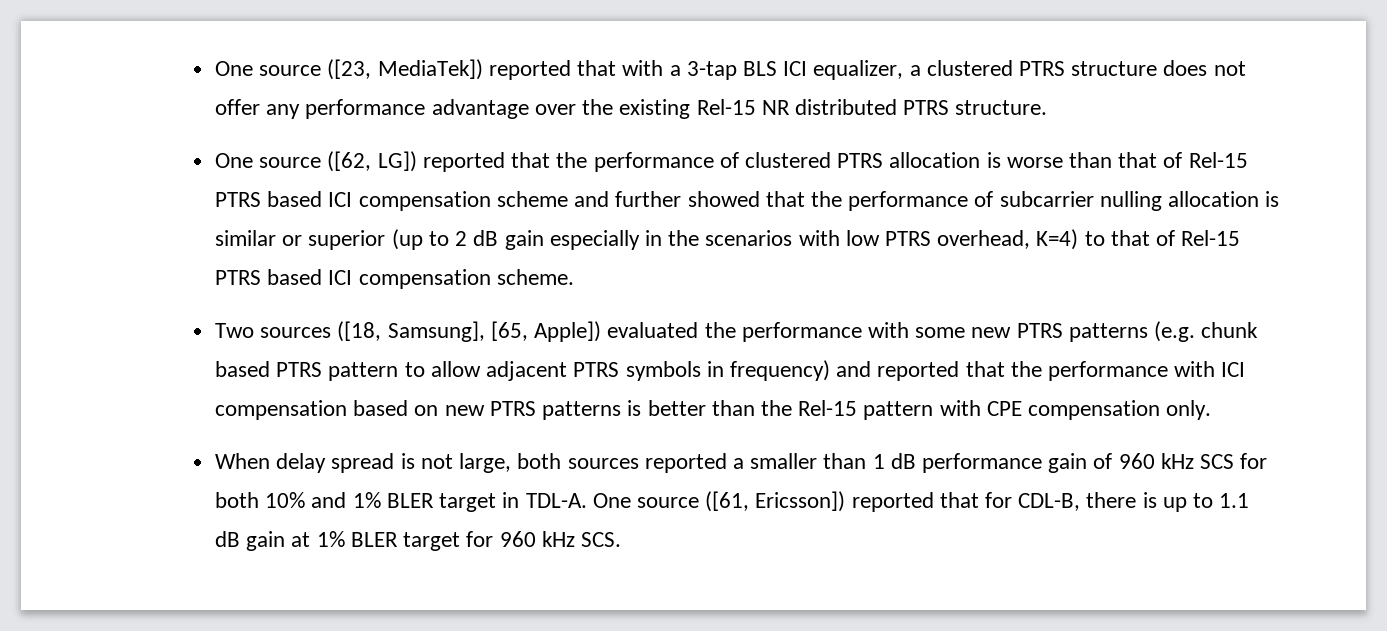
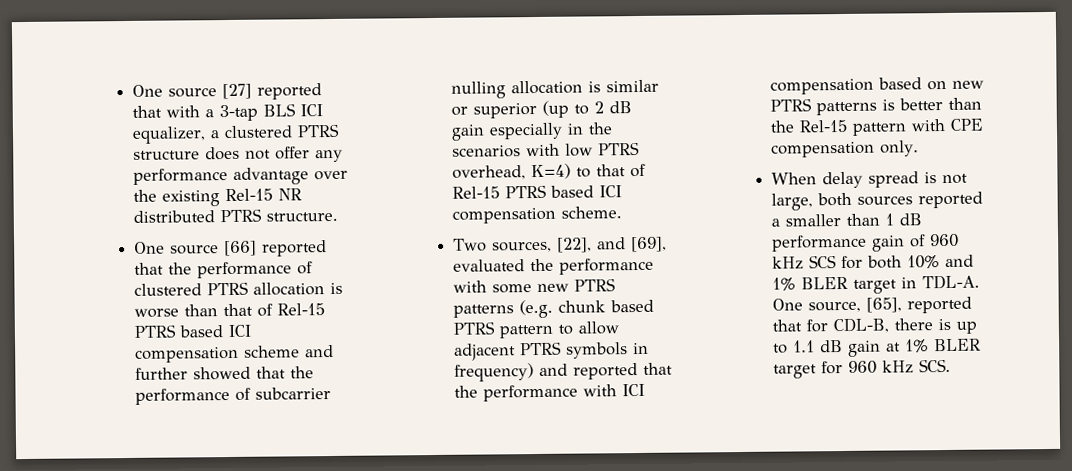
- One source ([23, MediaTek]) reported that with a 3-tap BLS ICI equalizer, a clustered PTRS structure does not offer any performance advantage over the existing Rel-15 NR distributed PTRS structure.
+ One source [27] reported that with a 3-tap BLS ICI equalizer, a clustered PTRS structure does not offer any performance advantage over the existing Rel-15 NR distributed PTRS structure.
- One source ([62, LG]) reported that the performance of clustered PTRS allocation is worse than that of Rel-15 PTRS based ICI compensation scheme and further showed that the performance of subcarrier nulling allocation is similar or superior (up to 2 dB gain especially in the scenarios with low PTRS overhead, K=4) to that of Rel-15 PTRS based ICI compensation scheme.
+ One source [66] reported that the performance of clustered PTRS allocation is worse than that of Rel-15 PTRS based ICI compensation scheme and further showed that the performance of subcarrier nulling allocation is similar or superior (up to 2 dB gain especially in the scenarios with low PTRS overhead, K=4) to that of Rel-15 PTRS based ICI compensation scheme.
- Two sources ([18, Samsung], [65, Apple]) evaluated the performance with some new PTRS patterns (e.g. chunk based PTRS pattern to allow adjacent PTRS symbols in frequency) and reported that the performance with ICI compensation based on new PTRS patterns is better than the Rel-15 pattern with CPE compensation only.
+ Two sources, [22], and [69], evaluated the performance with some new PTRS patterns (e.g. chunk based PTRS pattern to allow adjacent PTRS symbols in frequency) and reported that the performance with ICI compensation based on new PTRS patterns is better than the Rel-15 pattern with CPE compensation only.
- One source ([61, Ericsson]) reported that for CDL-B, there is up to 1.1 dB gain at 1% BLER target for 960 kHz SCS.
+ One source, [65], reported that for CDL-B, there is up to 1.1 dB gain at 1% BLER target for 960 kHz SCS.

